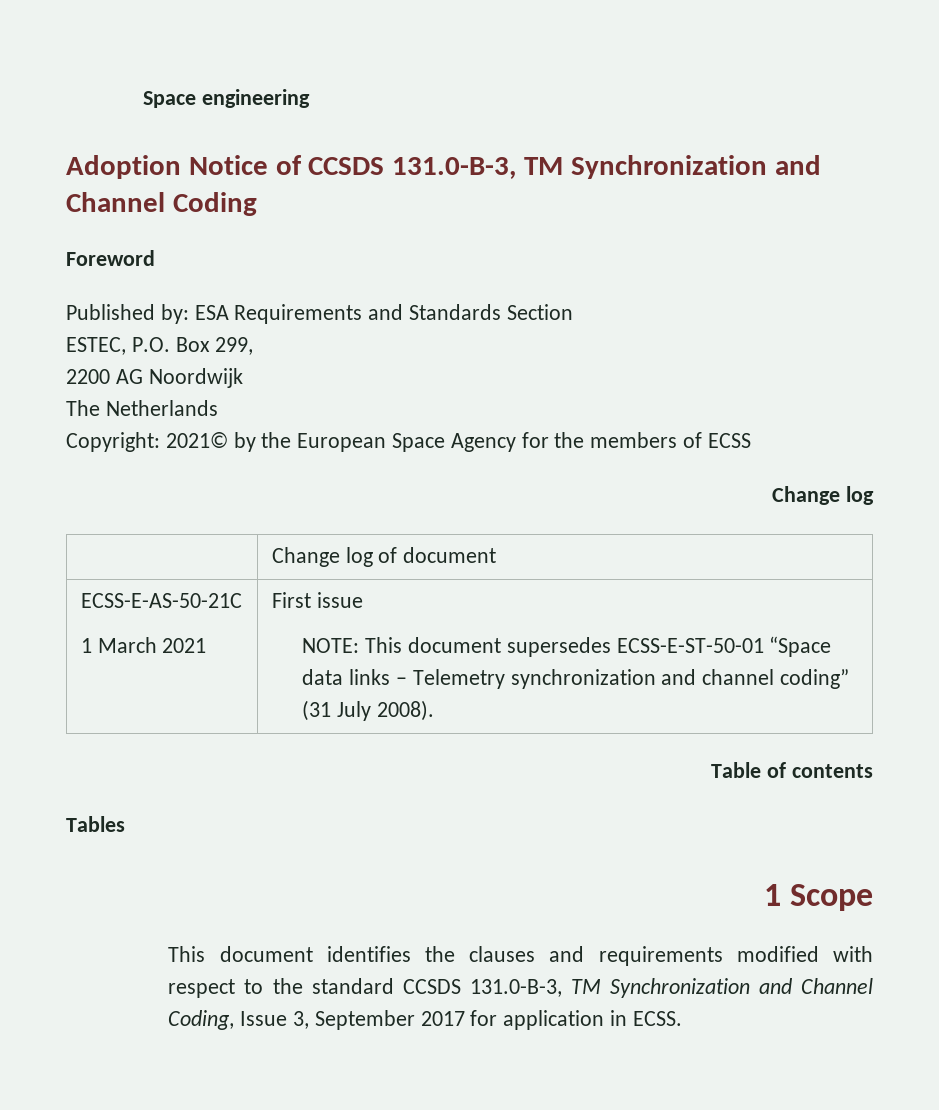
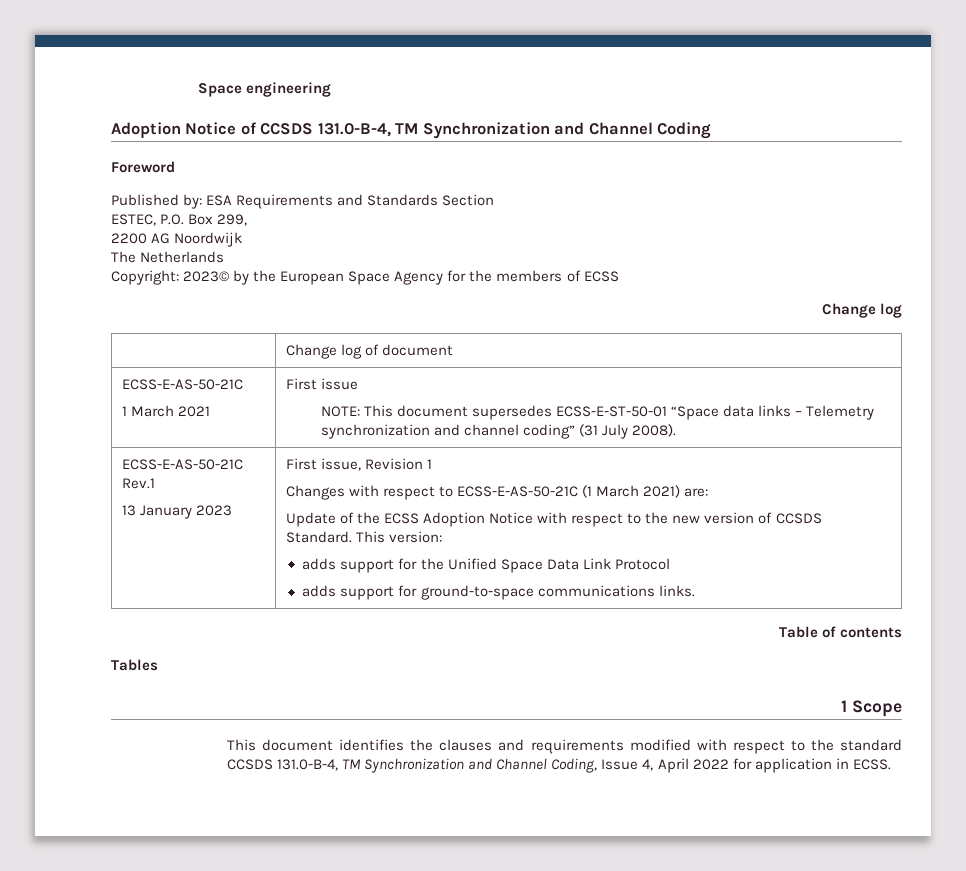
- Adoption Notice of CCSDS 131.0-B-3, TM Synchronization and Channel Coding
+ Adoption Notice of CCSDS 131.0-B-4, TM Synchronization and Channel Coding
- Copyright: 2021© by the European Space Agency for the members of ECSS
+ Copyright: 2023© by the European Space Agency for the members of ECSS
+ ECSS-E-AS-50-21C Rev.1
+ 13 January 2023 | First issue, Revision 1
+ Changes with respect to ECSS-E-AS-50-21C (1 March 2021) are:
+ Update of the ECSS Adoption Notice with respect to the new version of CCSDS Standard. This version:
+ adds support for the Unified Space Data Link Protocol
+ adds support for ground-to-space communications links.
- This document identifies the clauses and requirements modified with respect to the standard CCSDS 131.0-B-3, TM Synchronization and Channel Coding, Issue 3, September 2017 for application in ECSS.
+ This document identifies the clauses and requirements modified with respect to the standard CCSDS 131.0-B-4, TM Synchronization and Channel Coding, Issue 4, April 2022 for application in ECSS.

